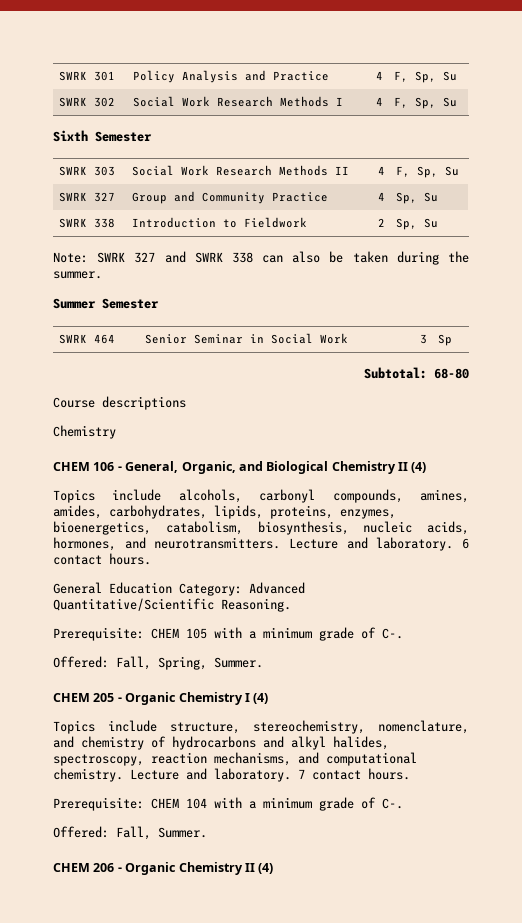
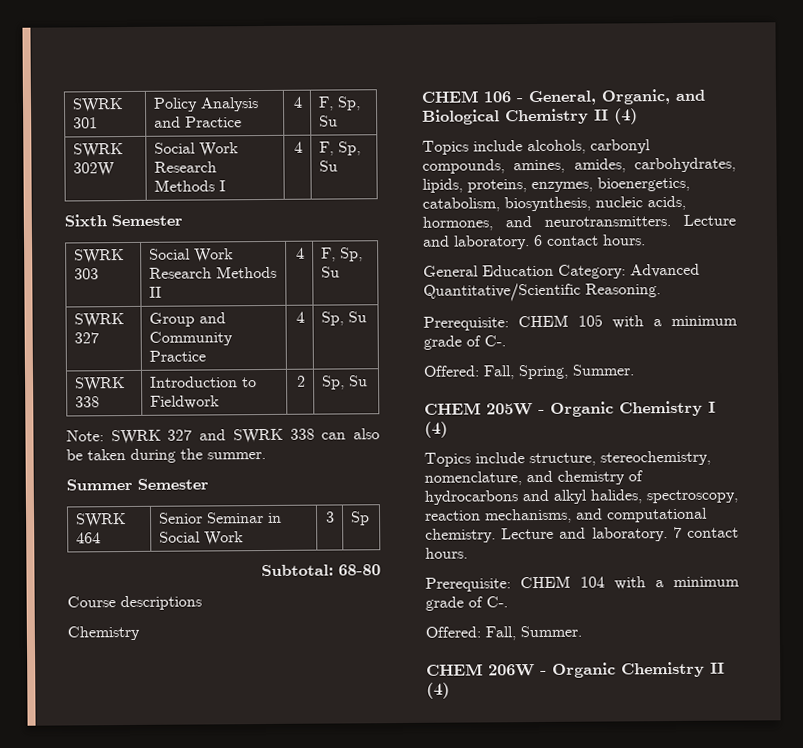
- SWRK 302 | Social Work Research Methods I | 4 | F, Sp, Su
+ SWRK 302W | Social Work Research Methods I | 4 | F, Sp, Su
- CHEM 205 - Organic Chemistry I (4)
+ CHEM 205W - Organic Chemistry I (4)
- CHEM 206 - Organic Chemistry II (4)
+ CHEM 206W - Organic Chemistry II (4)

